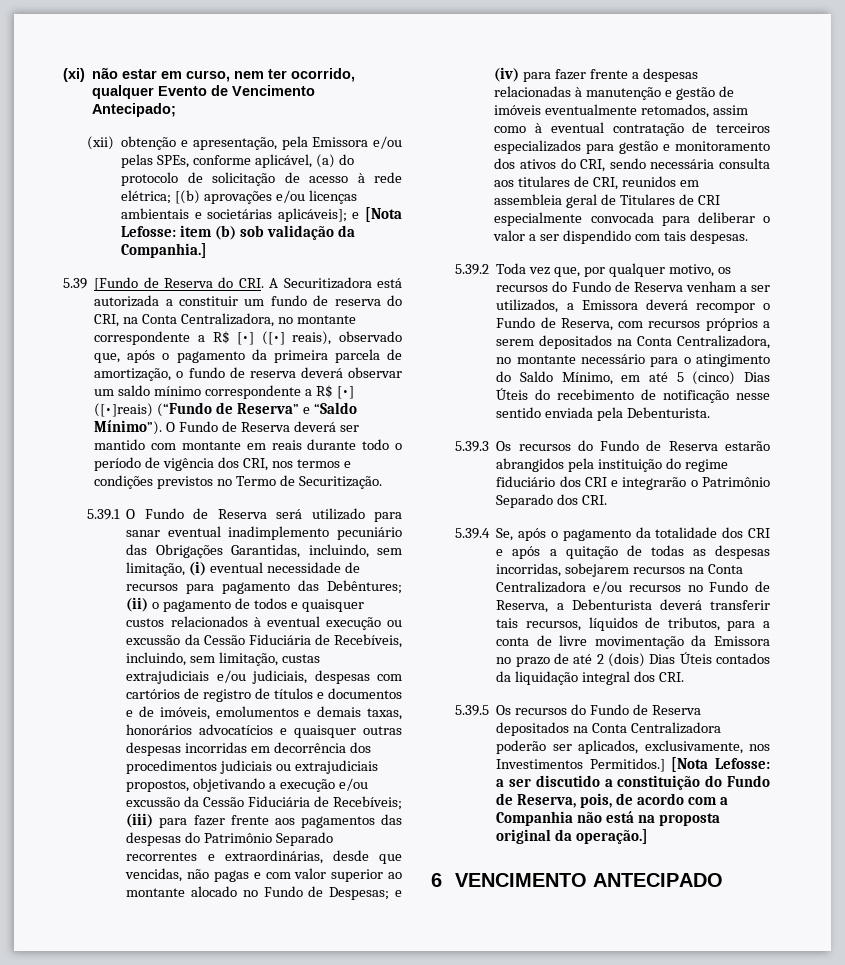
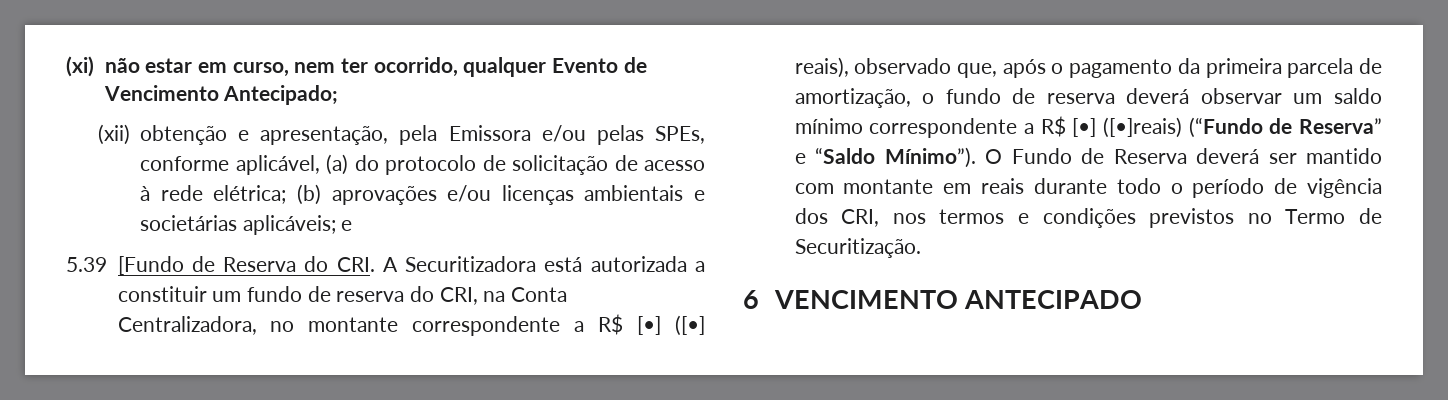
- (xii) obtenção e apresentação, pela Emissora e/ou pelas SPEs, conforme aplicável, (a) do protocolo de solicitação de acesso à rede elétrica; [(b) aprovações e/ou licenças ambientais e societárias aplicáveis]; e [Nota Lefosse: item (b) sob validação da Companhia.]
+ (xii) obtenção e apresentação, pela Emissora e/ou pelas SPEs, conforme aplicável, (a) do protocolo de solicitação de acesso à rede elétrica; (b) aprovações e/ou licenças ambientais e societárias aplicáveis; e
- 5.39.1 O Fundo de Reserva será utilizado para sanar eventual inadimplemento pecuniário das Obrigações Garantidas, incluindo, sem limitação, (i) eventual necessidade de recursos para pagamento das Debêntures; (ii) o pagamento de todos e quaisquer custos relacionados à eventual execução ou excussão da Cessão Fiduciária de Recebíveis, incluindo, sem limitação, custas extrajudiciais e/ou judiciais, despesas com cartórios de registro de títulos e documentos e de imóveis, emolumentos e demais taxas, honorários advocatícios e quaisquer outras despesas incorridas em decorrência dos procedimentos judiciais ou extrajudiciais propostos, objetivando a execução e/ou excussão da Cessão Fiduciária de Recebíveis; (iii) para fazer frente aos pagamentos das despesas do Patrimônio Separado recorrentes e extraordinárias, desde que vencidas, não pagas e com valor superior ao montante alocado no Fundo de Despesas; e (iv) para fazer frente a despesas relacionadas à manutenção e gestão de imóveis eventualmente retomados, assim como à eventual contratação de terceiros especializados para gestão e monitoramento dos ativos do CRI, sendo necessária consulta aos titulares de CRI, reunidos em assembleia geral de Titulares de CRI especialmente convocada para deliberar o valor a ser dispendido com tais despesas.
- 5.39.2 Toda vez que, por qualquer motivo, os recursos do Fundo de Reserva venham a ser utilizados, a Emissora deverá recompor o Fundo de Reserva, com recursos próprios a serem depositados na Conta Centralizadora, no montante necessário para o atingimento do Saldo Mínimo, em até 5 (cinco) Dias Úteis do recebimento de notificação nesse sentido enviada pela Debenturista.
- 5.39.3 Os recursos do Fundo de Reserva estarão abrangidos pela instituição do regime fiduciário dos CRI e integrarão o Patrimônio Separado dos CRI.
- 5.39.4 Se, após o pagamento da totalidade dos CRI e após a quitação de todas as despesas incorridas, sobejarem recursos na Conta Centralizadora e/ou recursos no Fundo de Reserva, a Debenturista deverá transferir tais recursos, líquidos de tributos, para a conta de livre movimentação da Emissora no prazo de até 2 (dois) Dias Úteis contados da liquidação integral dos CRI.
- 5.39.5 Os recursos do Fundo de Reserva depositados na Conta Centralizadora poderão ser aplicados, exclusivamente, nos Investimentos Permitidos.] [Nota Lefosse: a ser discutido a constituição do Fundo de Reserva, pois, de acordo com a Companhia não está na proposta original da operação.]

